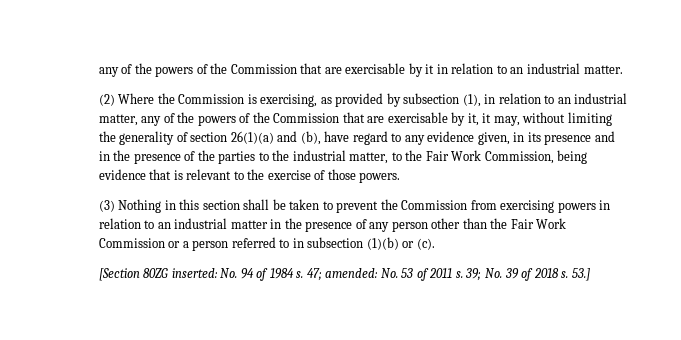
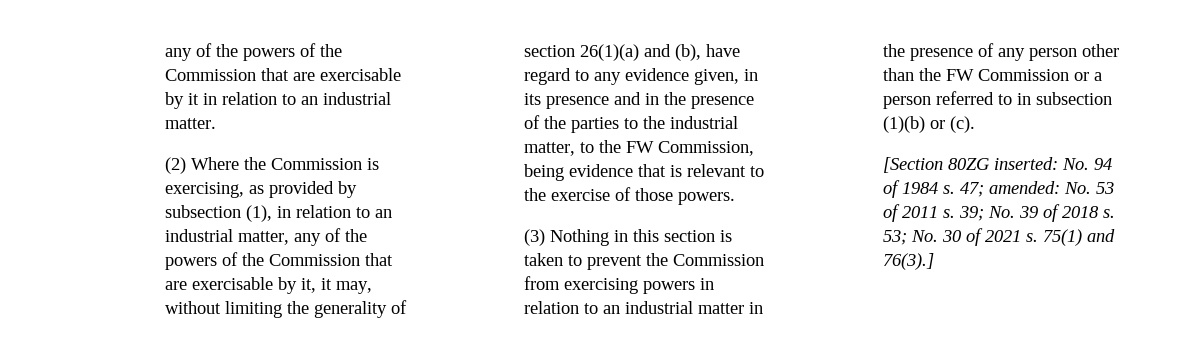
- (2) Where the Commission is exercising, as provided by subsection (1), in relation to an industrial matter, any of the powers of the Commission that are exercisable by it, it may, without limiting the generality of section 26(1)(a) and (b), have regard to any evidence given, in its presence and in the presence of the parties to the industrial matter, to the Fair Work Commission, being evidence that is relevant to the exercise of those powers.
+ (2) Where the Commission is exercising, as provided by subsection (1), in relation to an industrial matter, any of the powers of the Commission that are exercisable by it, it may, without limiting the generality of section 26(1)(a) and (b), have regard to any evidence given, in its presence and in the presence of the parties to the industrial matter, to the FW Commission, being evidence that is relevant to the exercise of those powers.
- (3) Nothing in this section shall be taken to prevent the Commission from exercising powers in relation to an industrial matter in the presence of any person other than the Fair Work Commission or a person referred to in subsection (1)(b) or (c).
+ (3) Nothing in this section is taken to prevent the Commission from exercising powers in relation to an industrial matter in the presence of any person other than the FW Commission or a person referred to in subsection (1)(b) or (c).
- 53.]
+ 53; No. 30 of 2021 s. 75(1) and 76(3).]

